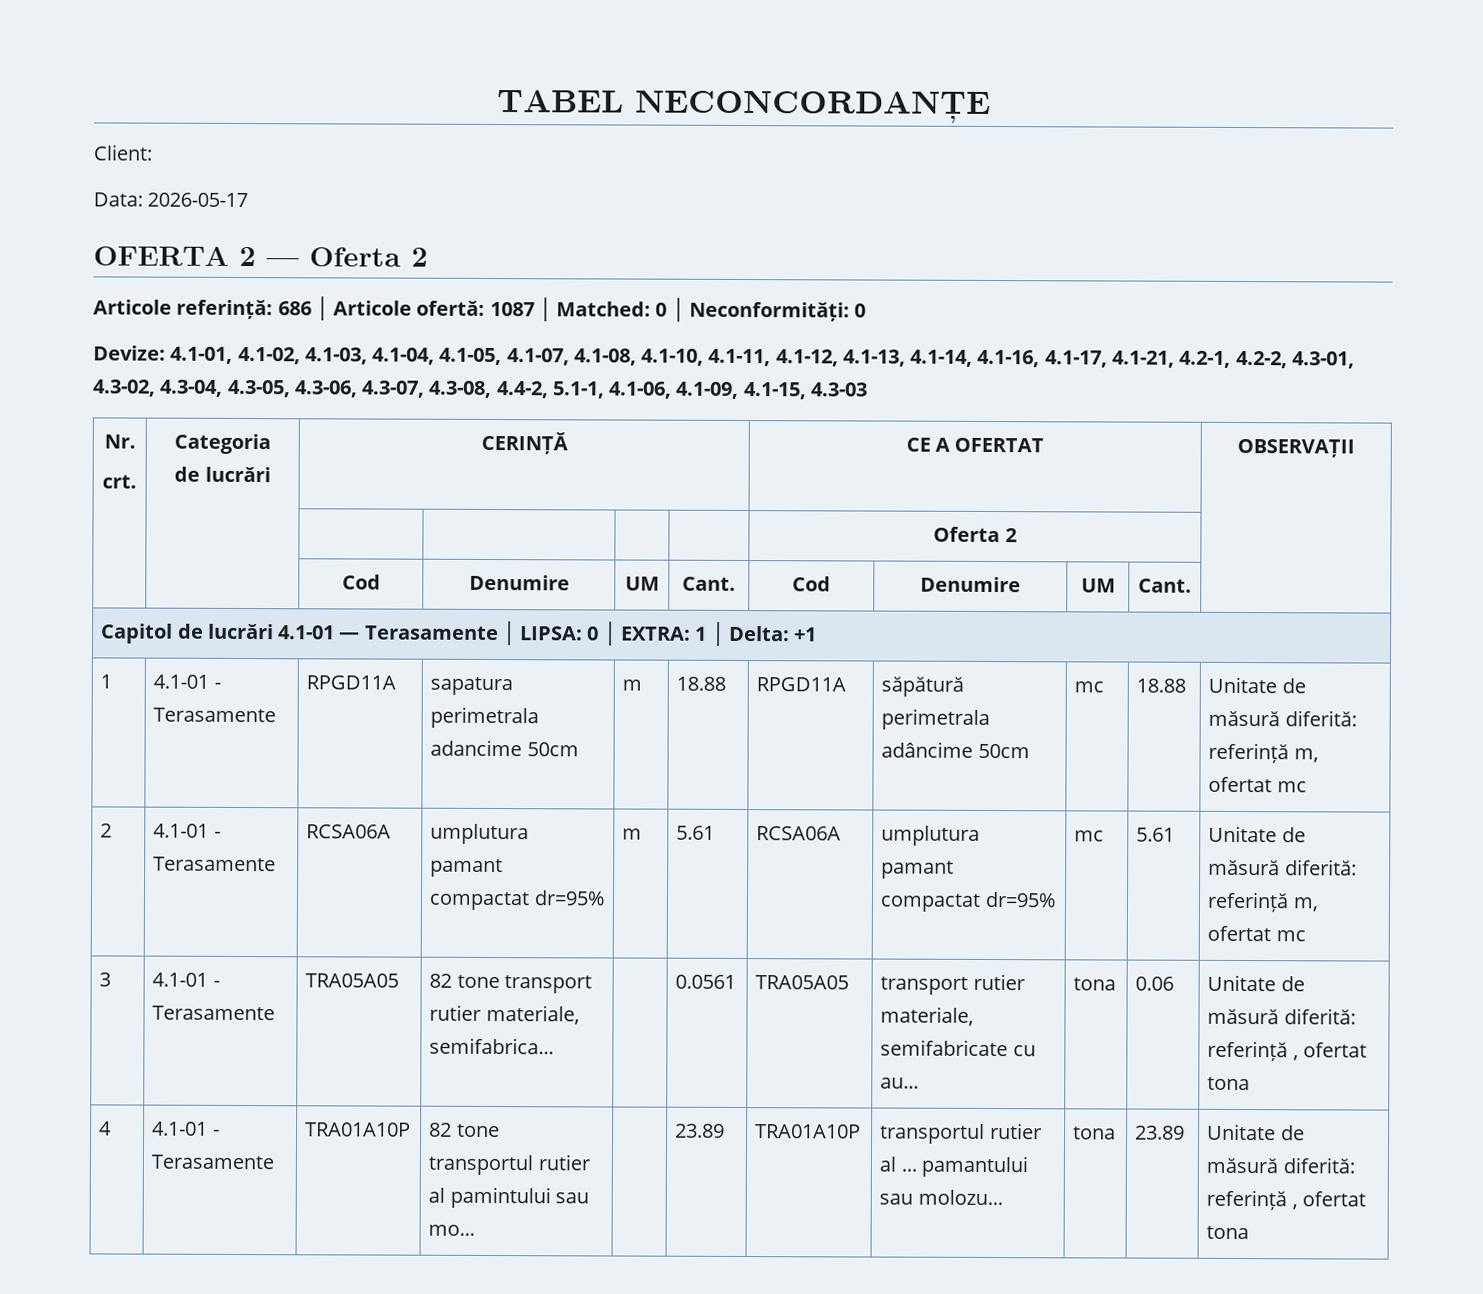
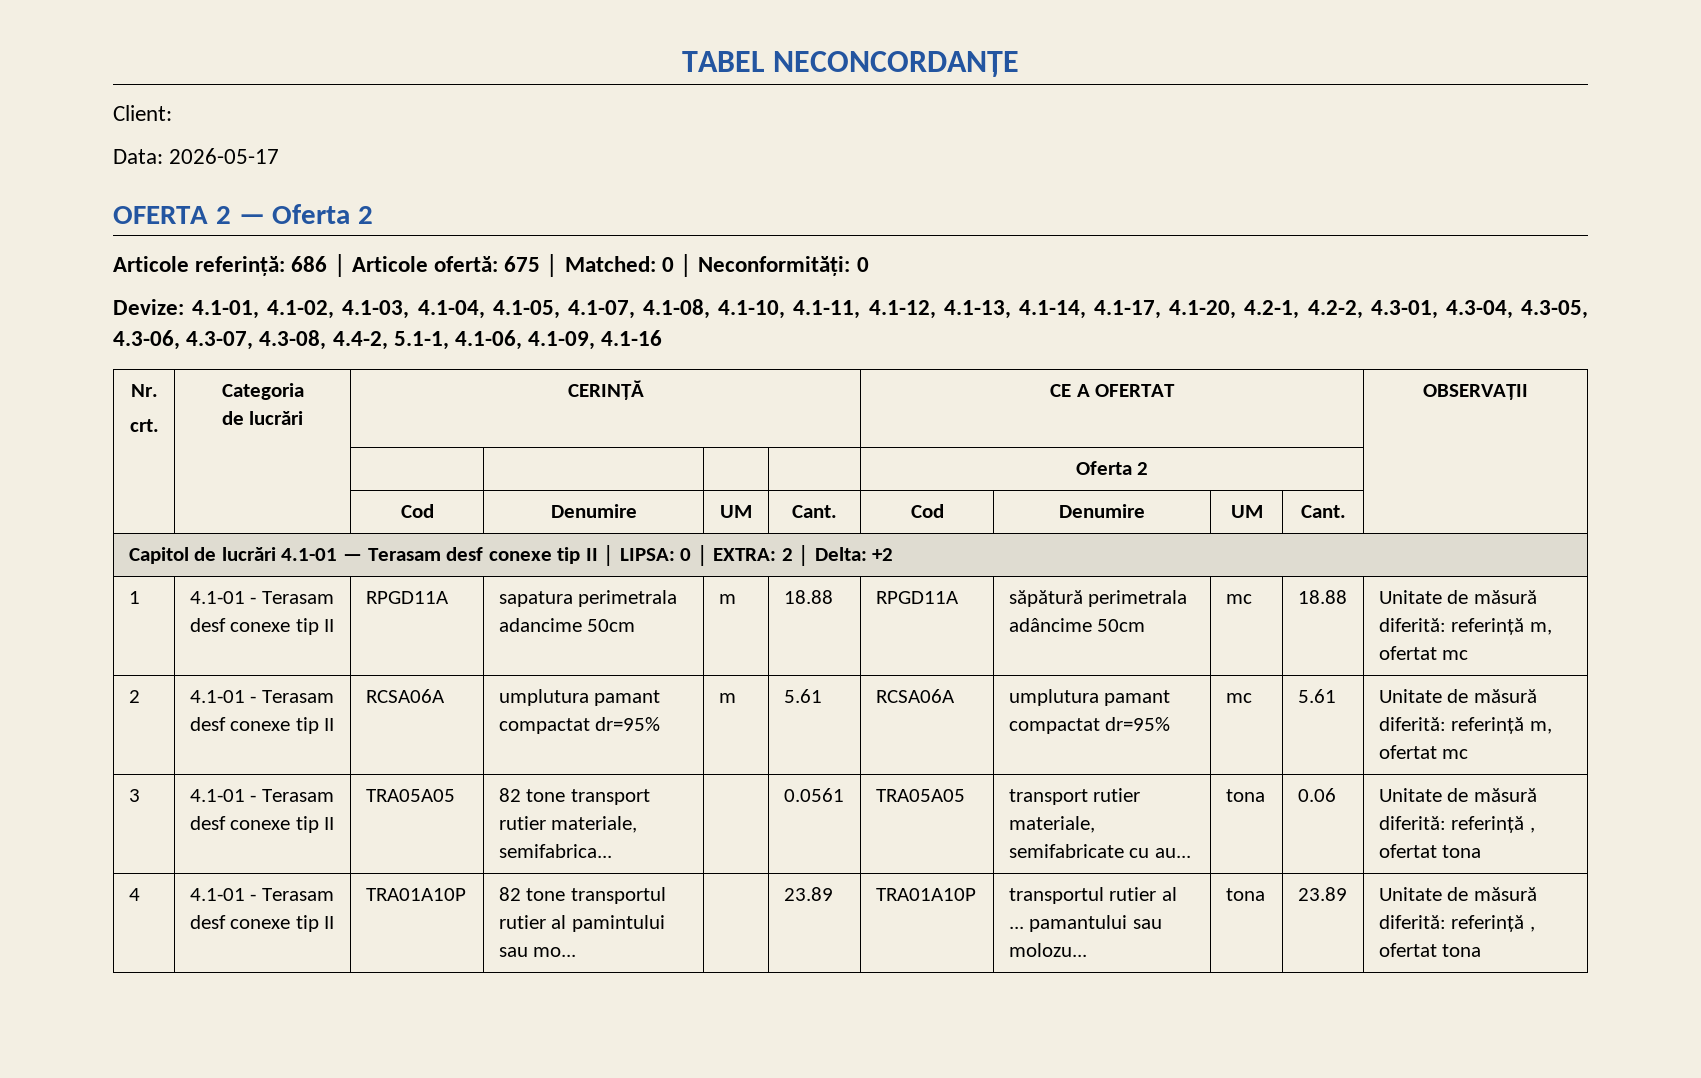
- Articole referință: 686 │ Articole ofertă: 1087 │ Matched: 0 │ Neconformități: 0
+ Articole referință: 686 │ Articole ofertă: 675 │ Matched: 0 │ Neconformități: 0
- Devize: 4.1-01, 4.1-02, 4.1-03, 4.1-04, 4.1-05, 4.1-07, 4.1-08, 4.1-10, 4.1-11, 4.1-12, 4.1-13, 4.1-14, 4.1-16, 4.1-17, 4.1-21, 4.2-1, 4.2-2, 4.3-01, 4.3-02, 4.3-04, 4.3-05, 4.3-06, 4.3-07, 4.3-08, 4.4-2, 5.1-1, 4.1-06, 4.1-09, 4.1-15, 4.3-03
+ Devize: 4.1-01, 4.1-02, 4.1-03, 4.1-04, 4.1-05, 4.1-07, 4.1-08, 4.1-10, 4.1-11, 4.1-12, 4.1-13, 4.1-14, 4.1-17, 4.1-20, 4.2-1, 4.2-2, 4.3-01, 4.3-04, 4.3-05, 4.3-06, 4.3-07, 4.3-08, 4.4-2, 5.1-1, 4.1-06, 4.1-09, 4.1-16
- Capitol de lucrări 4.1-01 — Terasamente │ LIPSA: 0 │ EXTRA: 1 │ Delta: +1
+ Capitol de lucrări 4.1-01 — Terasam desf conexe tip II │ LIPSA: 0 │ EXTRA: 2 │ Delta: +2
- 1 | 4.1-01 - Terasamente | RPGD11A | sapatura perimetrala adancime 50cm | m | 18.88 | RPGD11A | săpătură perimetrala adâncime 50cm | mc | 18.88 | Unitate de măsură diferită: referință m, ofertat mc
+ 1 | 4.1-01 - Terasam desf conexe tip II | RPGD11A | sapatura perimetrala adancime 50cm | m | 18.88 | RPGD11A | săpătură perimetrala adâncime 50cm | mc | 18.88 | Unitate de măsură diferită: referință m, ofertat mc
- 2 | 4.1-01 - Terasamente | RCSA06A | umplutura pamant compactat dr=95% | m | 5.61 | RCSA06A | umplutura pamant compactat dr=95% | mc | 5.61 | Unitate de măsură diferită: referință m, ofertat mc
+ 2 | 4.1-01 - Terasam desf conexe tip II | RCSA06A | umplutura pamant compactat dr=95% | m | 5.61 | RCSA06A | umplutura pamant compactat dr=95% | mc | 5.61 | Unitate de măsură diferită: referință m, ofertat mc
- 3 | 4.1-01 - Terasamente | TRA05A05 | 82 tone transport rutier materiale, semifabrica... | | 0.0561 | TRA05A05 | transport rutier materiale, semifabricate cu au... | tona | 0.06 | Unitate de măsură diferită: referință , ofertat tona
+ 3 | 4.1-01 - Terasam desf conexe tip II | TRA05A05 | 82 tone transport rutier materiale, semifabrica... | | 0.0561 | TRA05A05 | transport rutier materiale, semifabricate cu au... | tona | 0.06 | Unitate de măsură diferită: referință , ofertat tona
- 4 | 4.1-01 - Terasamente | TRA01A10P | 82 tone transportul rutier al pamintului sau mo... | | 23.89 | TRA01A10P | transportul rutier al ... pamantului sau molozu... | tona | 23.89 | Unitate de măsură diferită: referință , ofertat tona
+ 4 | 4.1-01 - Terasam desf conexe tip II | TRA01A10P | 82 tone transportul rutier al pamintului sau mo... | | 23.89 | TRA01A10P | transportul rutier al ... pamantului sau molozu... | tona | 23.89 | Unitate de măsură diferită: referință , ofertat tona

